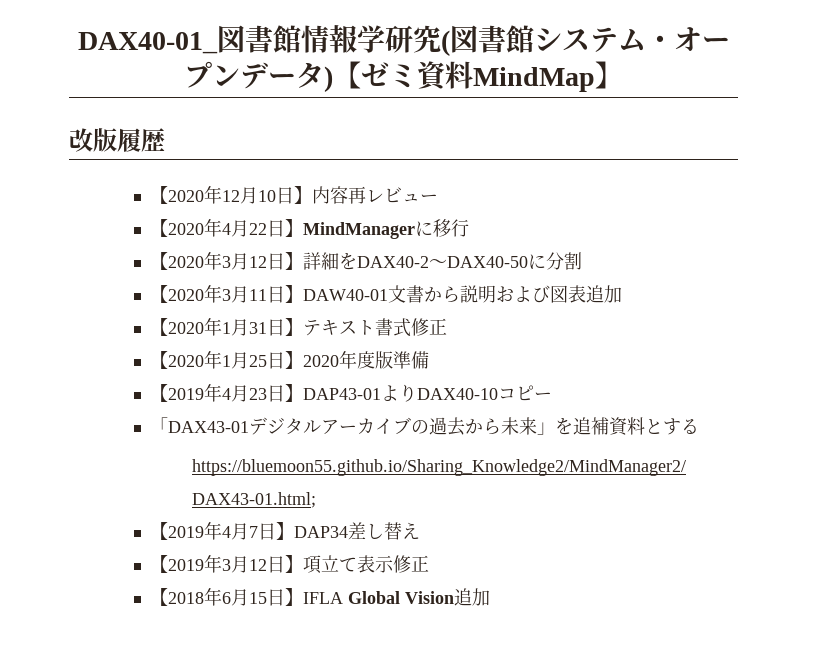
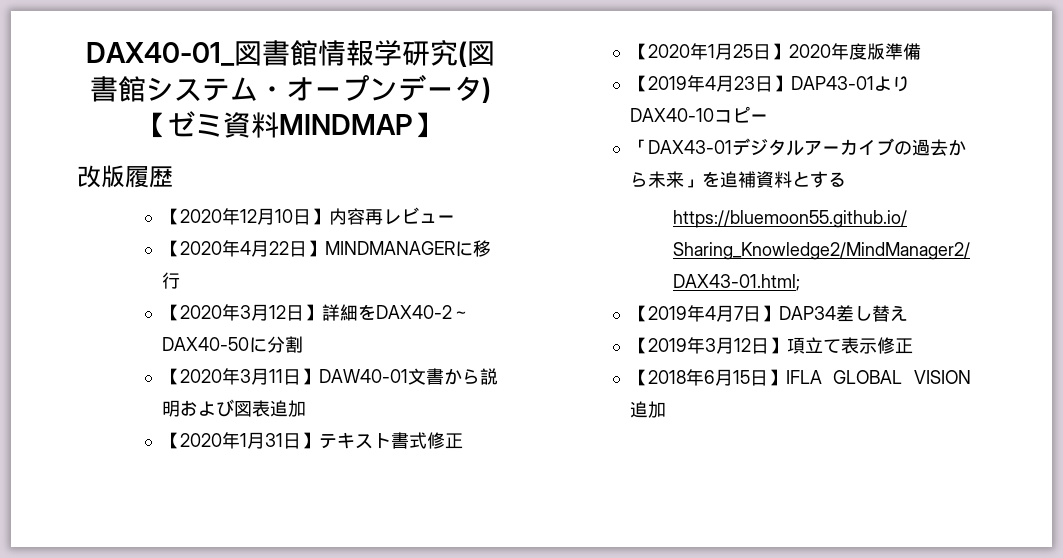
- DAX40-01_図書館情報学研究(図書館システム・オープンデータ)【ゼミ資料MindMap】
+ DAX40-01_図書館情報学研究(図書館システム・オープンデータ)【ゼミ資料MINDMAP】
- 【2020年4月22日】MindManagerに移行
+ 【2020年4月22日】MINDMANAGERに移行
- 【2018年6月15日】IFLA Global Vision追加
+ 【2018年6月15日】IFLA GLOBAL VISION追加

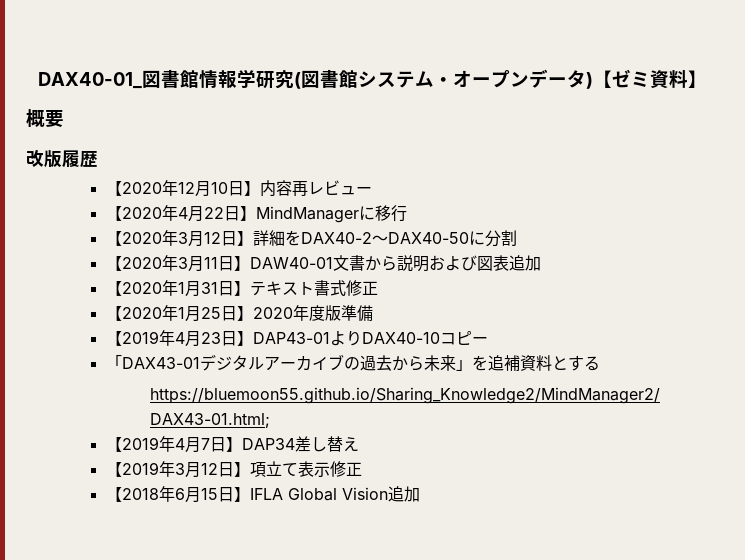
- DAX40-01_図書館情報学研究(図書館システム・オープンデータ)【ゼミ資料MINDMAP】
+ DAX40-01_図書館情報学研究(図書館システム・オープンデータ)【ゼミ資料】
+ 概要
- 【2020年4月22日】MINDMANAGERに移行
+ 【2020年4月22日】MindManagerに移行
- 【2018年6月15日】IFLA GLOBAL VISION追加
+ 【2018年6月15日】IFLA Global Vision追加

